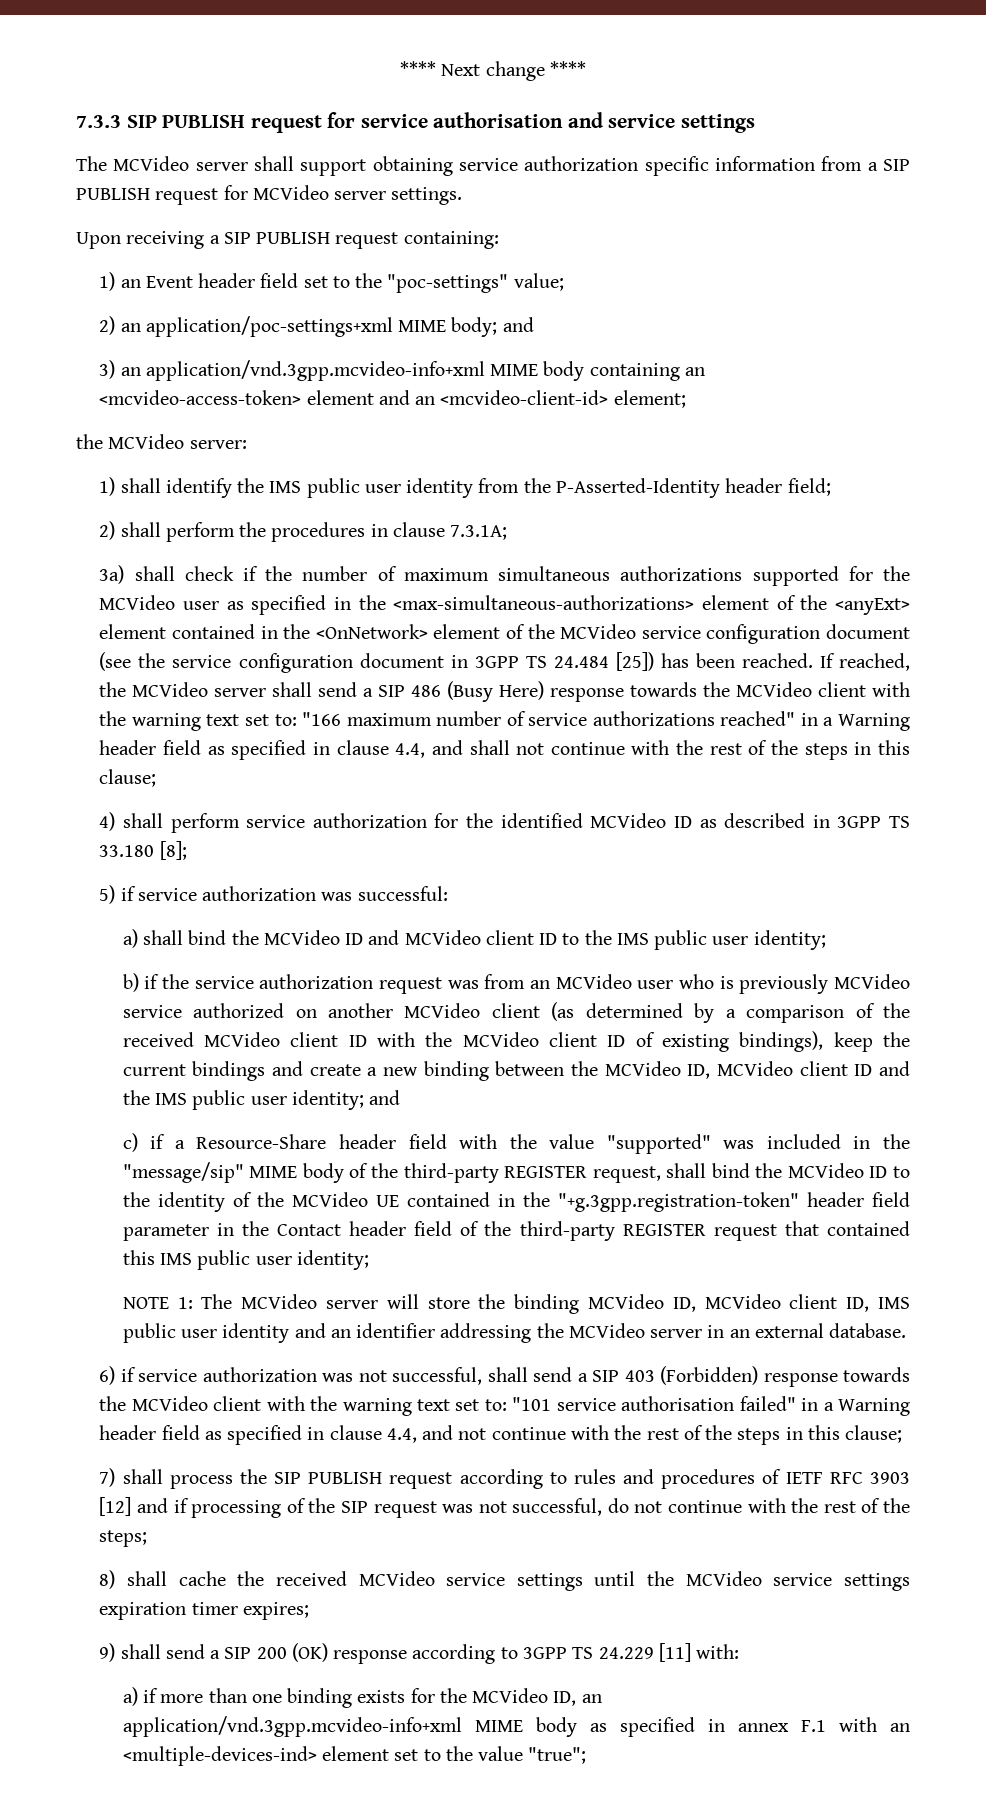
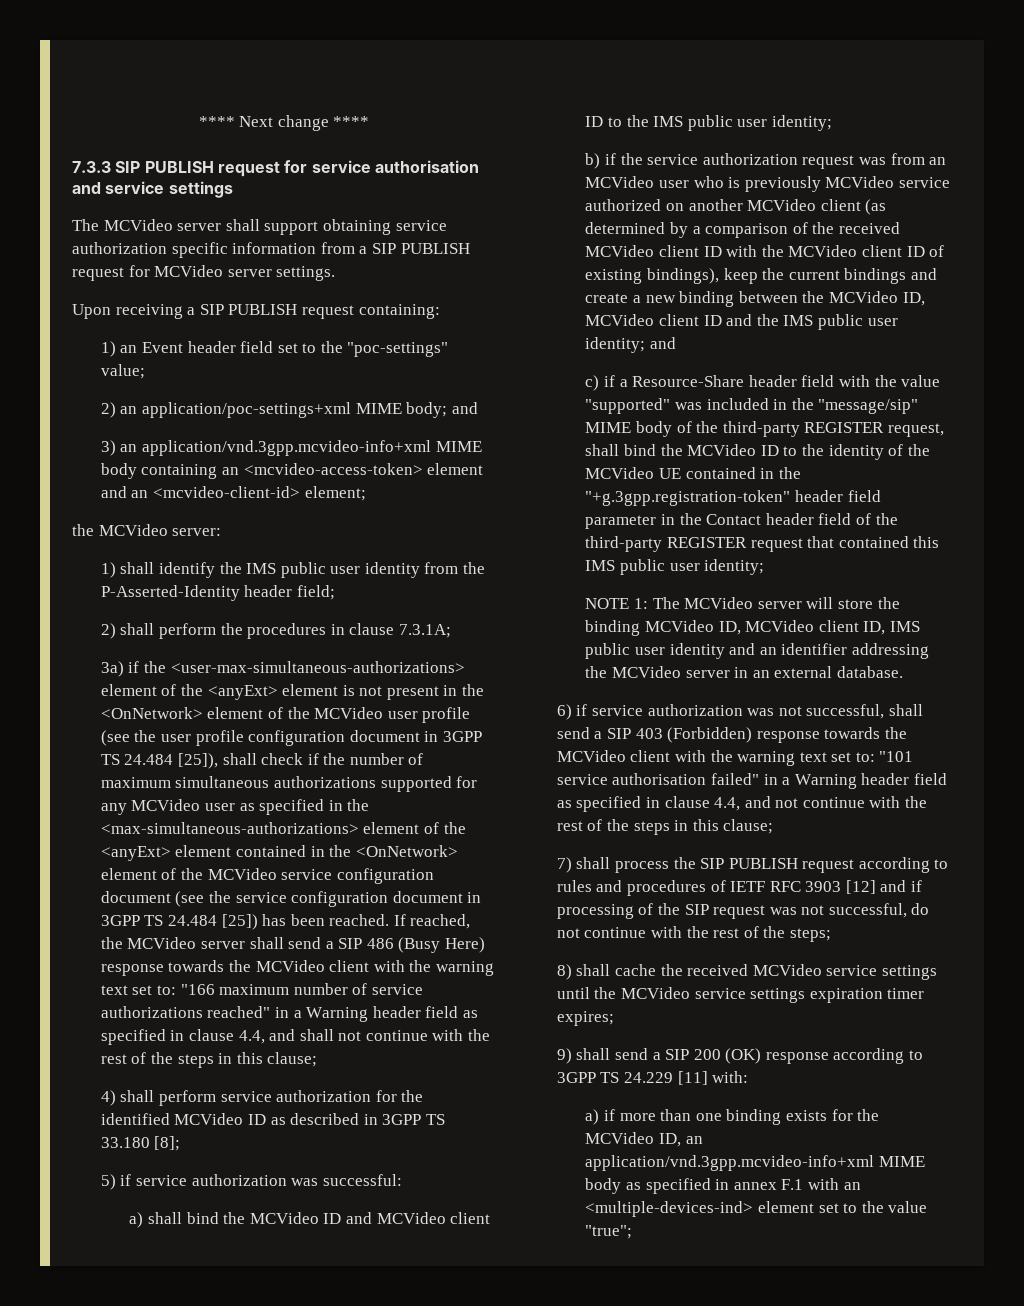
- 3a) shall check if the number of maximum simultaneous authorizations supported for the MCVideo user as specified in the <max-simultaneous-authorizations> element of the <anyExt> element contained in the <OnNetwork> element of the MCVideo service configuration document (see the service configuration document in 3GPP TS 24.484 [25]) has been reached.
+ 3a) if the <user-max-simultaneous-authorizations> element of the <anyExt> element is not present in the <OnNetwork> element of the MCVideo user profile (see the user profile configuration document in 3GPP TS 24.484 [25]), shall check if the number of maximum simultaneous authorizations supported for any MCVideo user as specified in the <max-simultaneous-authorizations> element of the <anyExt> element contained in the <OnNetwork> element of the MCVideo service configuration document (see the service configuration document in 3GPP TS 24.484 [25]) has been reached.

